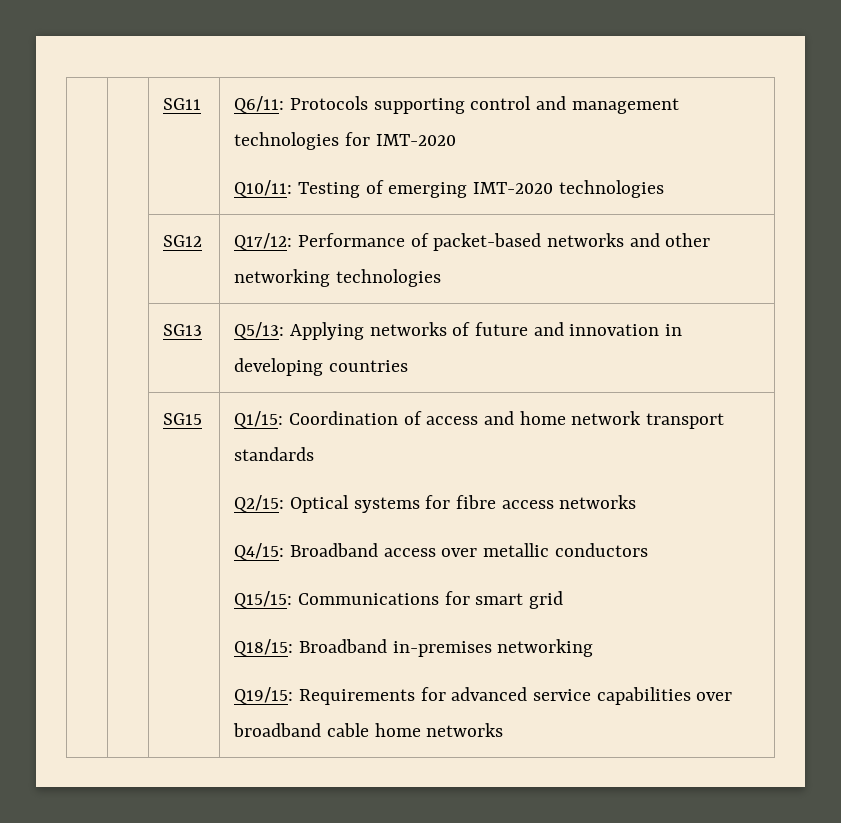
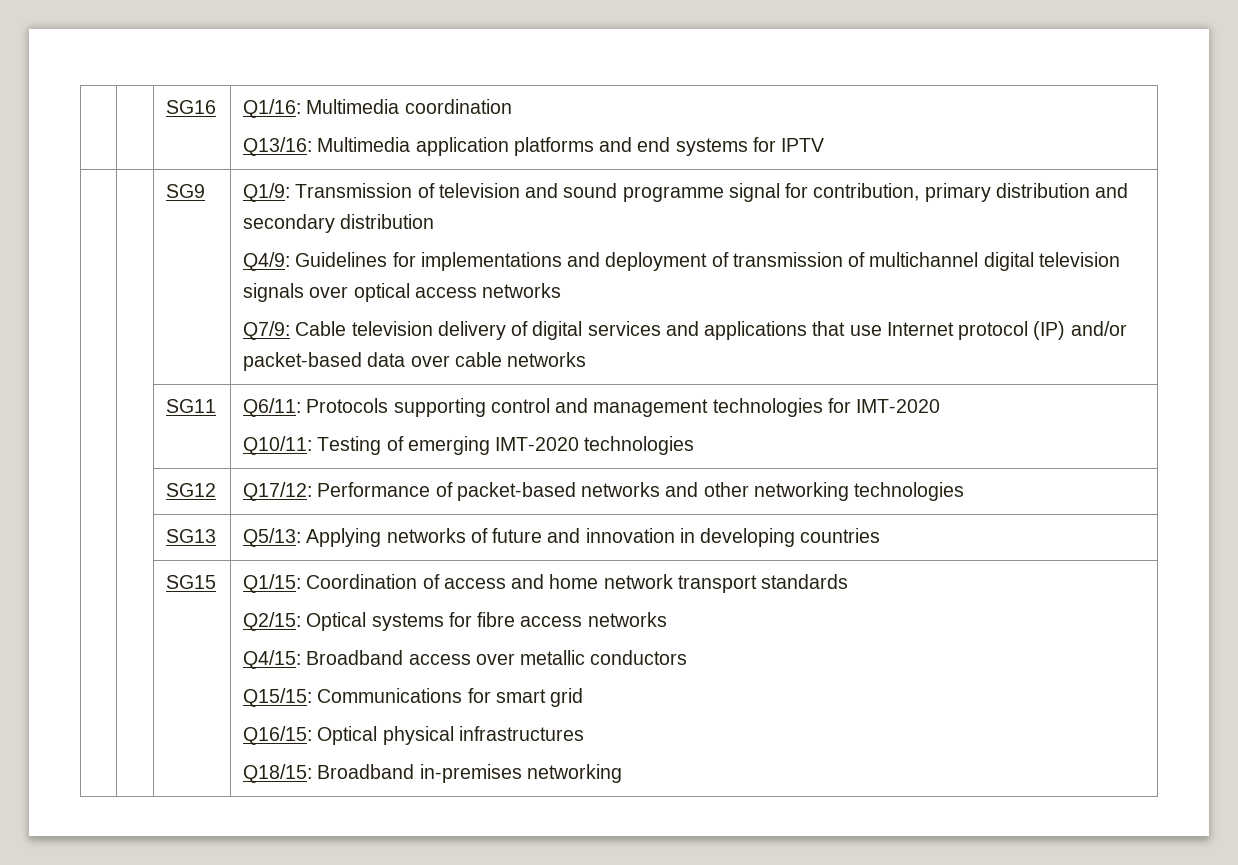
+ | | SG16 | Q1/16: Multimedia coordination
+ Q13/16: Multimedia application platforms and end systems for IPTV
+ | | SG9 | Q1/9: Transmission of television and sound programme signal for contribution, primary distribution and secondary distribution
+ Q4/9: Guidelines for implementations and deployment of transmission of multichannel digital television signals over optical access networks
+ Q7/9: Cable television delivery of digital services and applications that use Internet protocol (IP) and/or packet-based data over cable networks
+ Q16/15: Optical physical infrastructures
- Q19/15: Requirements for advanced service capabilities over broadband cable home networks

